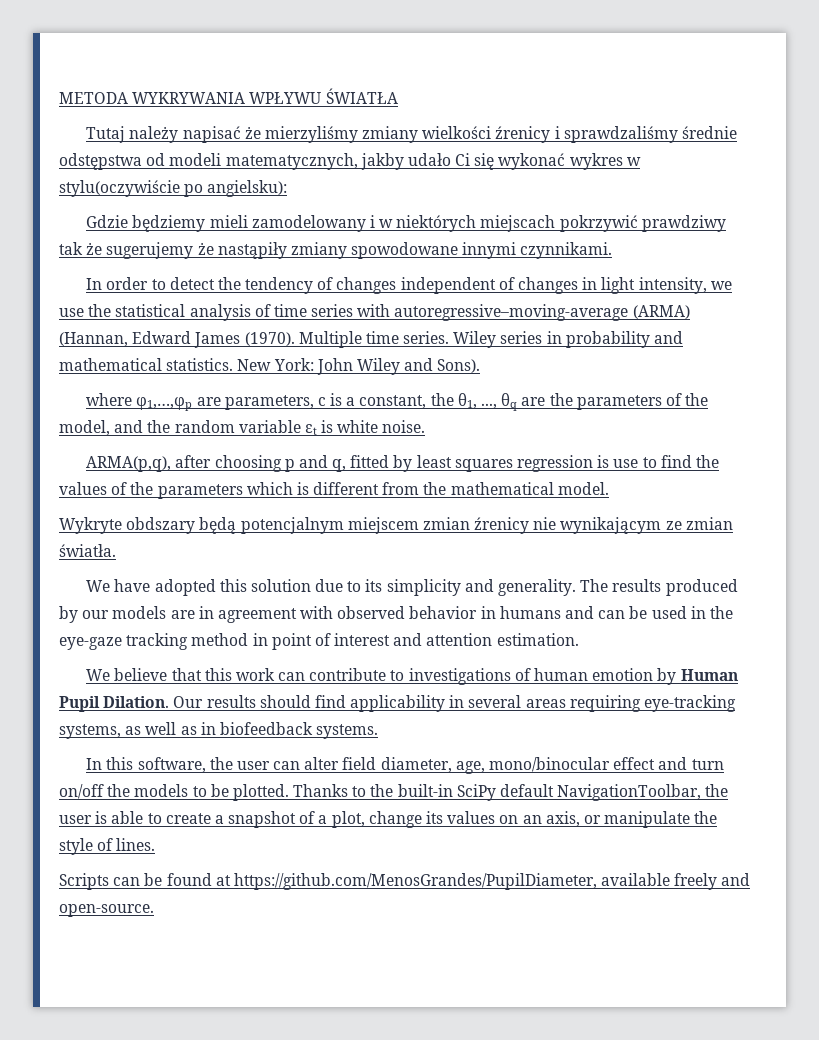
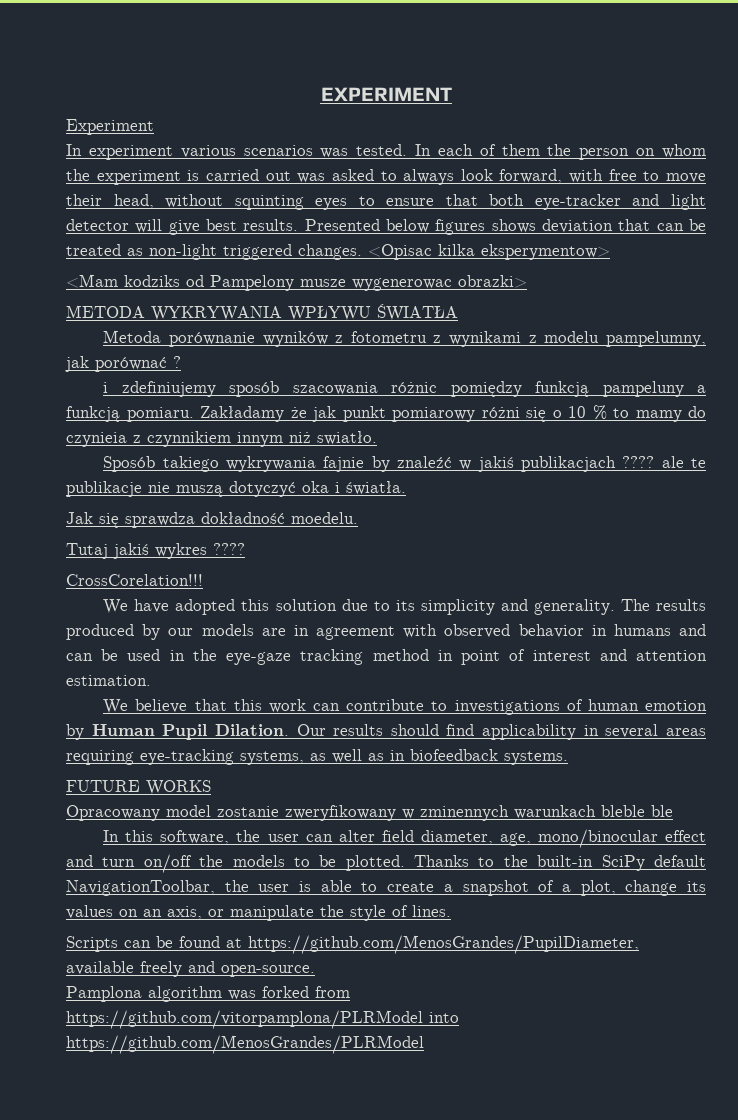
+ EXPERIMENT
+ Experiment
+ In experiment various scenarios was tested. In each of them the person on whom the experiment is carried out was asked to always look forward, with free to move their head, without squinting eyes to ensure that both eye-tracker and light detector will give best results. Presented below figures shows deviation that can be treated as non-light triggered changes. <Opisac kilka eksperymentow>
+ <Mam kodziks od Pampelony musze wygenerowac obrazki>
  METODA WYKRYWANIA WPŁYWU ŚWIATŁA
- Tutaj należy napisać że mierzyliśmy zmiany wielkości źrenicy i sprawdzaliśmy średnie odstępstwa od modeli matematycznych, jakby udało Ci się wykonać wykres w stylu(oczywiście po angielsku):
- Gdzie będziemy mieli zamodelowany i w niektórych miejscach pokrzywić prawdziwy tak że sugerujemy że nastąpiły zmiany spowodowane innymi czynnikami.
- In order to detect the tendency of changes independent of changes in light intensity, we use the statistical analysis of time series with autoregressive–moving-average (ARMA) (Hannan, Edward James (1970). Multiple time series. Wiley series in probability and mathematical statistics. New York: John Wiley and Sons).
- where φ1,…,φp are parameters, c is a constant, the θ1, ..., θq are the parameters of the model, and the random variable εt is white noise.
- ARMA(p,q), after choosing p and q, fitted by least squares regression is use to find the values of the parameters which is different from the mathematical model.
- Wykryte obdszary będą potencjalnym miejscem zmian źrenicy nie wynikającym ze zmian światła.
+ Metoda porównanie wyników z fotometru z wynikami z modelu pampelumny, jak porównać ?
+ i zdefiniujemy sposób szacowania różnic pomiędzy funkcją pampeluny a funkcją pomiaru. Zakładamy że jak punkt pomiarowy różni się o 10 % to mamy do czynieia z czynnikiem innym niż swiatło.
+ Sposób takiego wykrywania fajnie by znaleźć w jakiś publikacjach ???? ale te publikacje nie muszą dotyczyć oka i światła.
+ Jak się sprawdza dokładność moedelu.
+ Tutaj jakiś wykres ????
+ CrossCorelation!!!
+ FUTURE WORKS
+ Opracowany model zostanie zweryfikowany w zminennych warunkach bleble ble
+ Pamplona algorithm was forked from https://github.com/vitorpamplona/PLRModel into https://github.com/MenosGrandes/PLRModel

